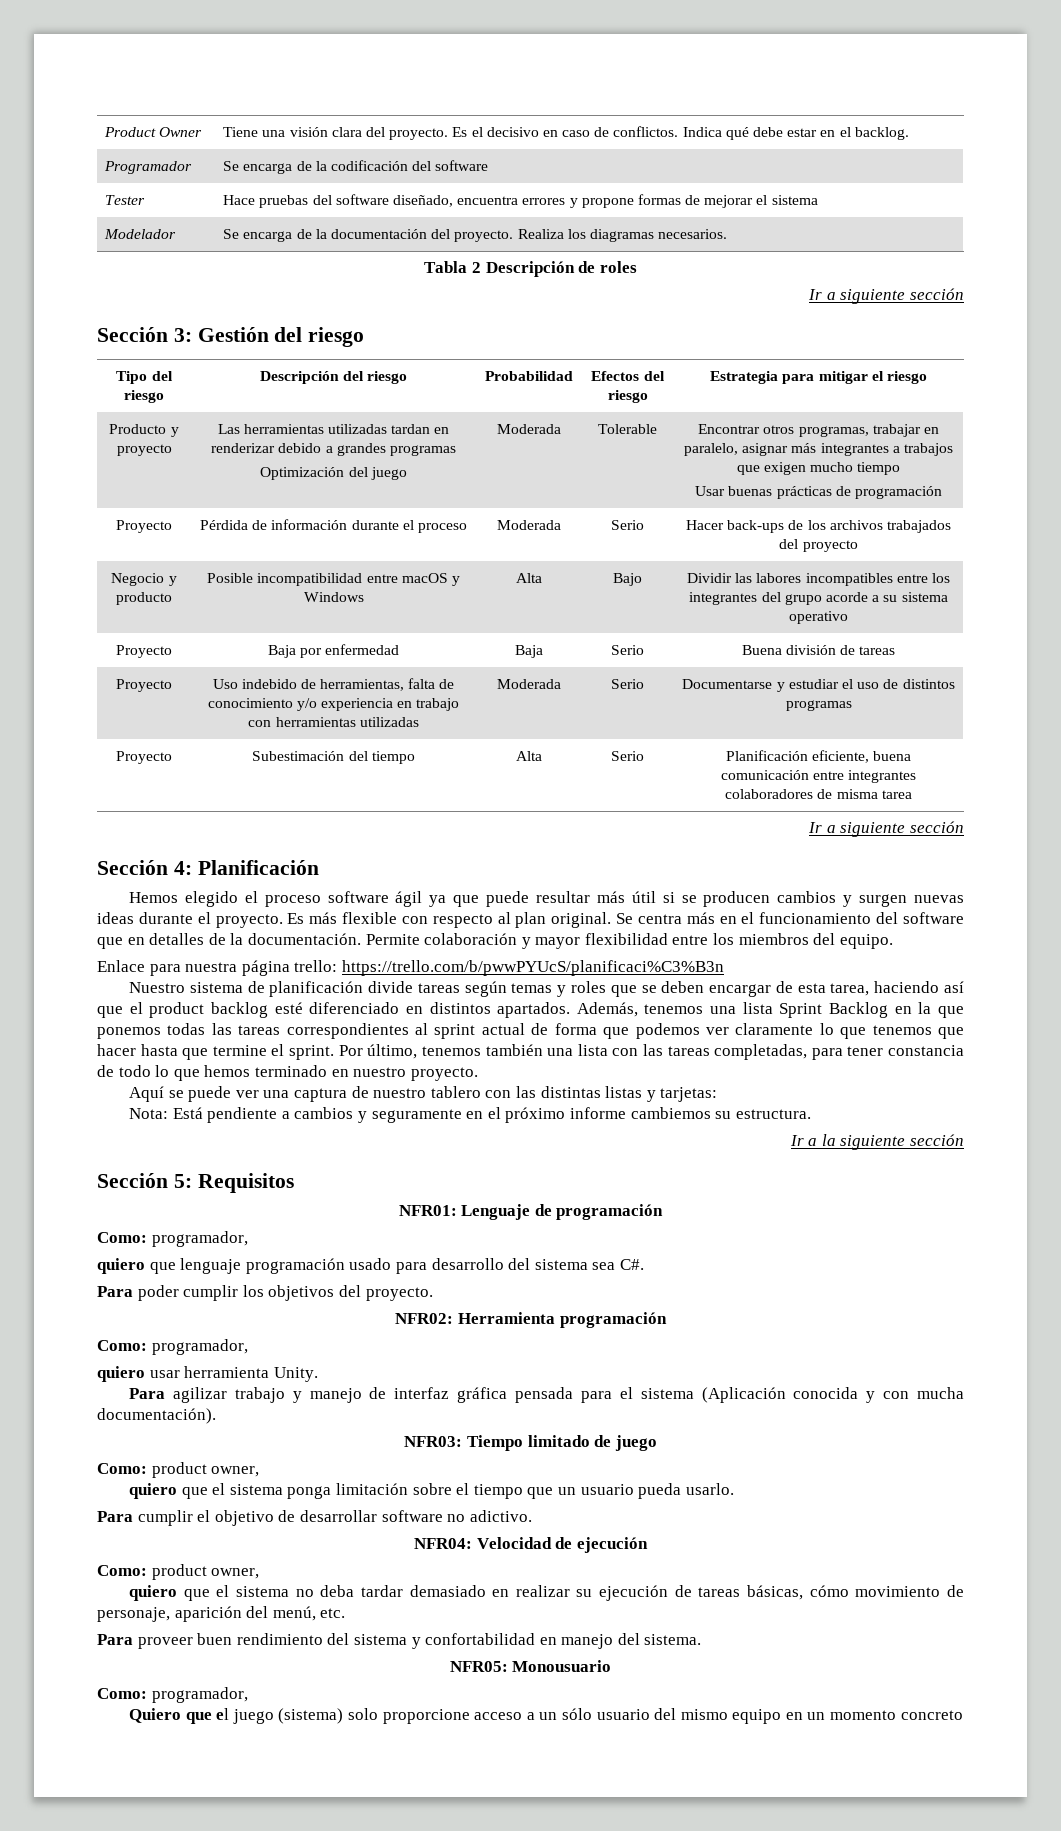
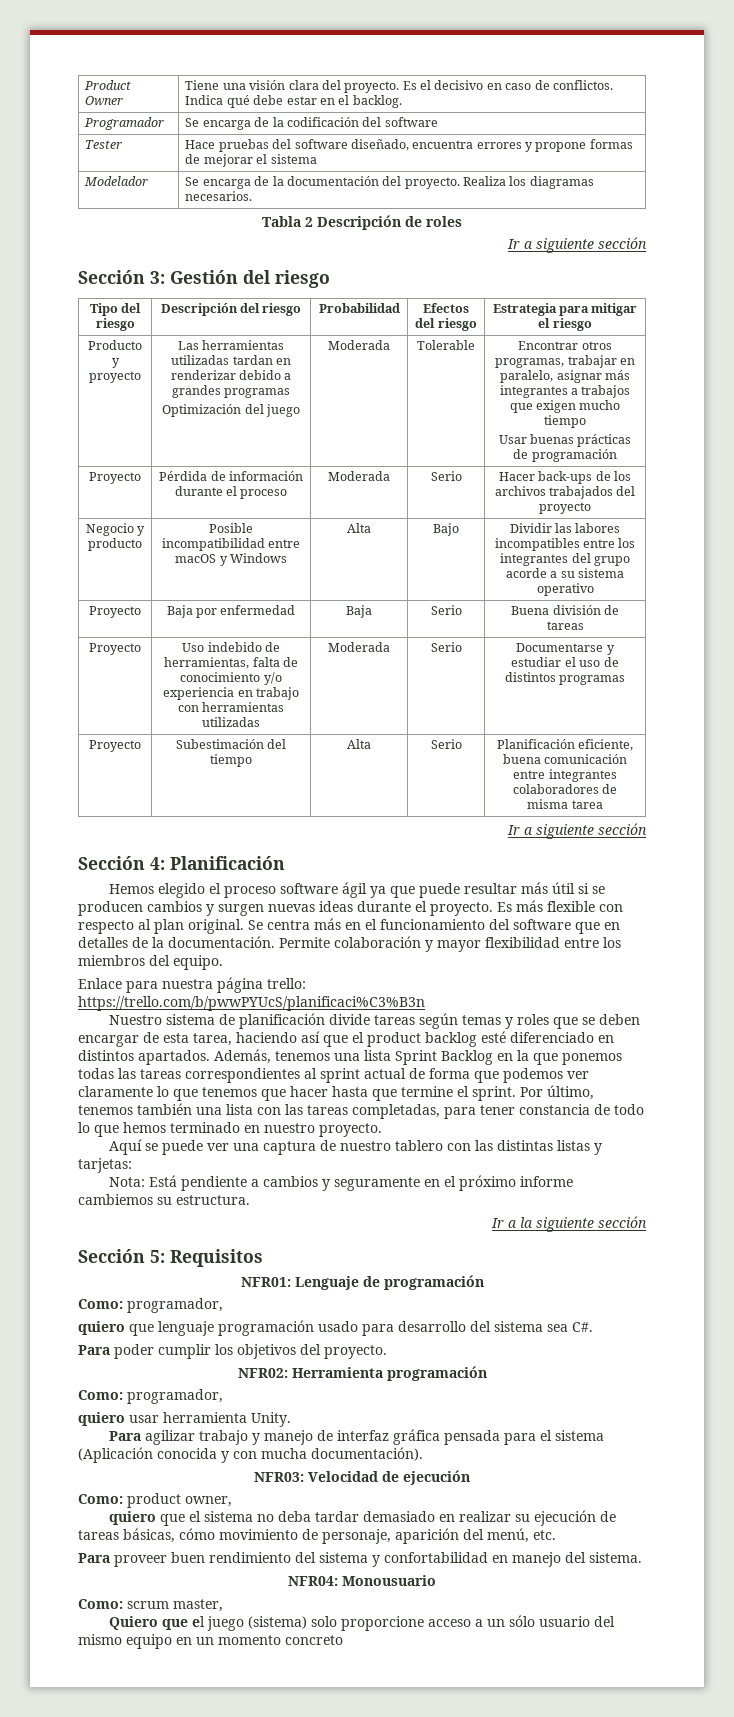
- NFR03: Tiempo limitado de juego
- Como: product owner,
- quiero que el sistema ponga limitación sobre el tiempo que un usuario pueda usarlo.
- Para cumplir el objetivo de desarrollar software no adictivo.
- NFR04: Velocidad de ejecución
+ NFR03: Velocidad de ejecución
- NFR05: Monousuario
- Como: programador,
+ NFR04: Monousuario
+ Como: scrum master,

